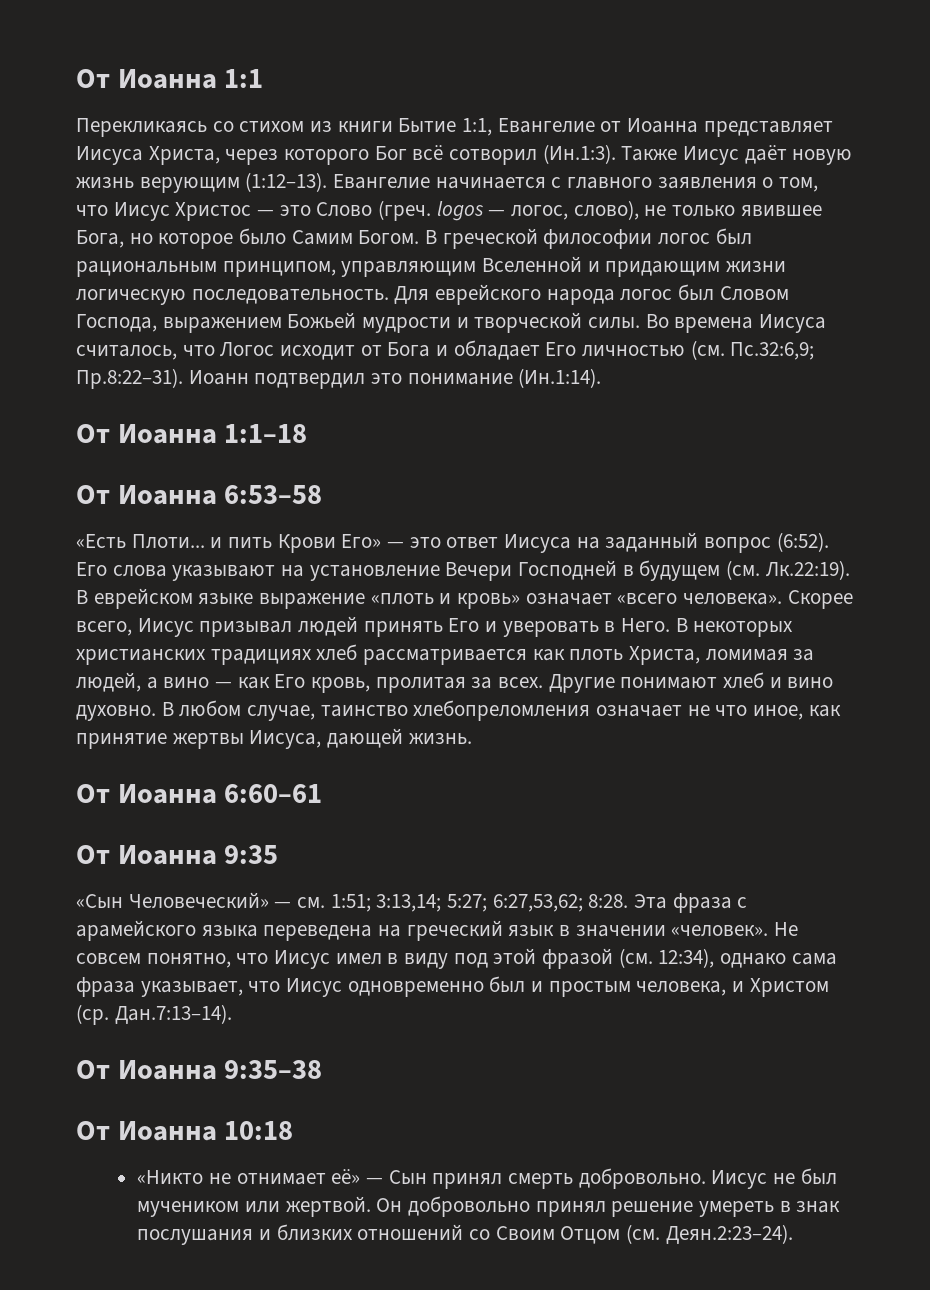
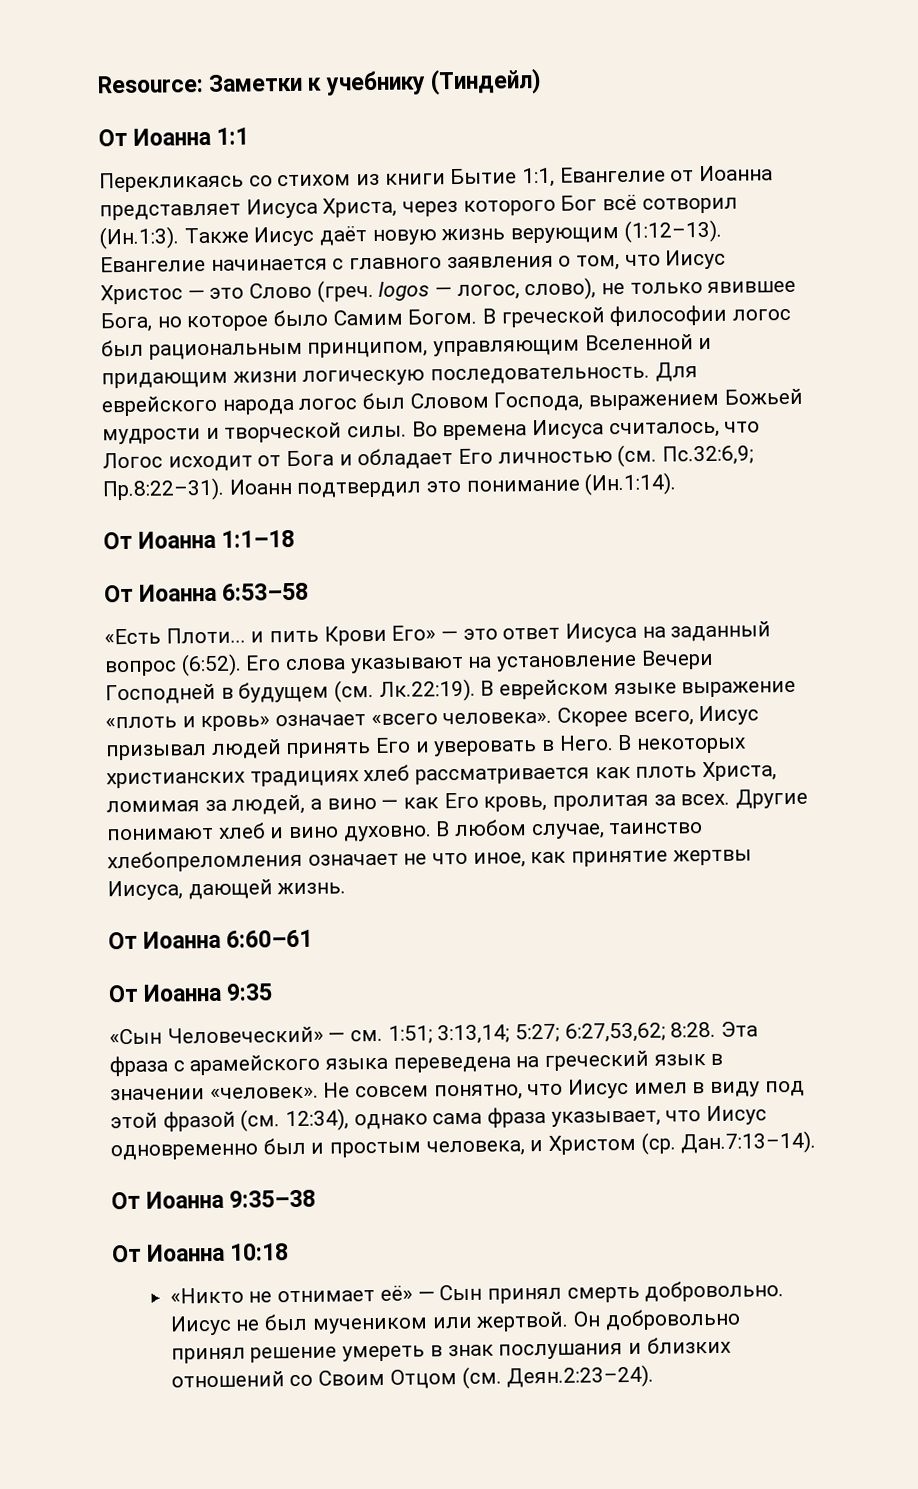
+ Resource: Заметки к учебнику (Тиндейл)

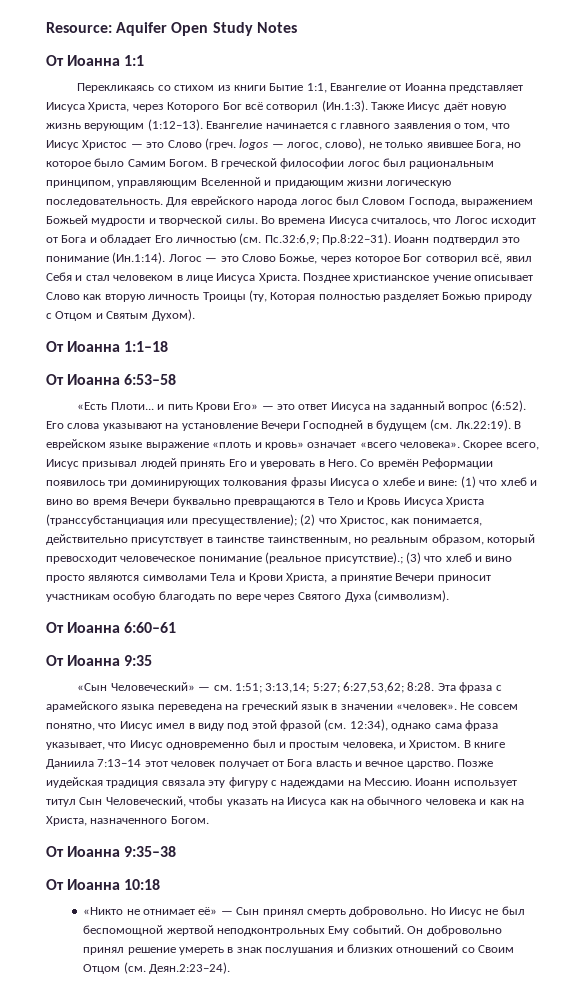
- Resource: Заметки к учебнику (Тиндейл)
+ Resource: Aquifer Open Study Notes
- Перекликаясь со стихом из книги Бытие 1:1, Евангелие от Иоанна представляет Иисуса Христа, через которого Бог всё сотворил (Ин.1:3). Также Иисус даёт новую жизнь верующим (1:12–13).
+ Перекликаясь со стихом из книги Бытие 1:1, Евангелие от Иоанна представляет Иисуса Христа, через Которого Бог всё сотворил (Ин.1:3). Также Иисус даёт новую жизнь верующим (1:12–13).
- Во времена Иисуса считалось, что Логос исходит от Бога и обладает Его личностью (см. Пс.32:6,9; Пр.8:22–31). Иоанн подтвердил это понимание (Ин.1:14).
+ Во времена Иисуса считалось, что Логос исходит от Бога и обладает Его личностью (см. Пс.32:6,9; Пр.8:22–31). Иоанн подтвердил это понимание (Ин.1:14). Логос — это Слово Божье, через которое Бог сотворил всё, явил Себя и стал человеком в лице Иисуса Христа. Позднее христианское учение описывает Слово как вторую личность Троицы (ту, Которая полностью разделяет Божью природу с Отцом и Святым Духом).
- В некоторых христианских традициях хлеб рассматривается как плоть Христа, ломимая за людей, а вино — как Его кровь, пролитая за всех. Другие понимают хлеб и вино духовно. В любом случае, таинство хлебопреломления означает не что иное, как принятие жертвы Иисуса, дающей жизнь.
+ Cо времён Реформации появилось три доминирующих толкования фразы Иисуса о хлебе и вине: (1) что хлеб и вино во время Вечери буквально превращаются в Тело и Кровь Иисуса Христа (транссубстанциация или пресуществление); (2) что Христос, как понимается, действительно присутствует в таинстве таинственным, но реальным образом, который превосходит человеческое понимание (реальное присутствие).; (3) что хлеб и вино просто являются символами Тела и Крови Христа, а принятие Вечери приносит участникам особую благодать по вере через Святого Духа (символизм).
- Не совсем понятно, что Иисус имел в виду под этой фразой (см. 12:34), однако сама фраза указывает, что Иисус одновременно был и простым человека, и Христом (ср. Дан.7:13–14).
+ Не совсем понятно, что Иисус имел в виду под этой фразой (см. 12:34), однако сама фраза указывает, что Иисус одновременно был и простым человека, и Христом. В книге Даниила 7:13–14 этот человек получает от Бога власть и вечное царство. Позже иудейская традиция связала эту фигуру с надеждами на Мессию. Иоанн использует титул Сын Человеческий, чтобы указать на Иисуса как на обычного человека и как на Христа, назначенного Богом.
- Иисус не был мучеником или жертвой.
+ Но Иисус не был беспомощной жертвой неподконтрольных Ему событий.

